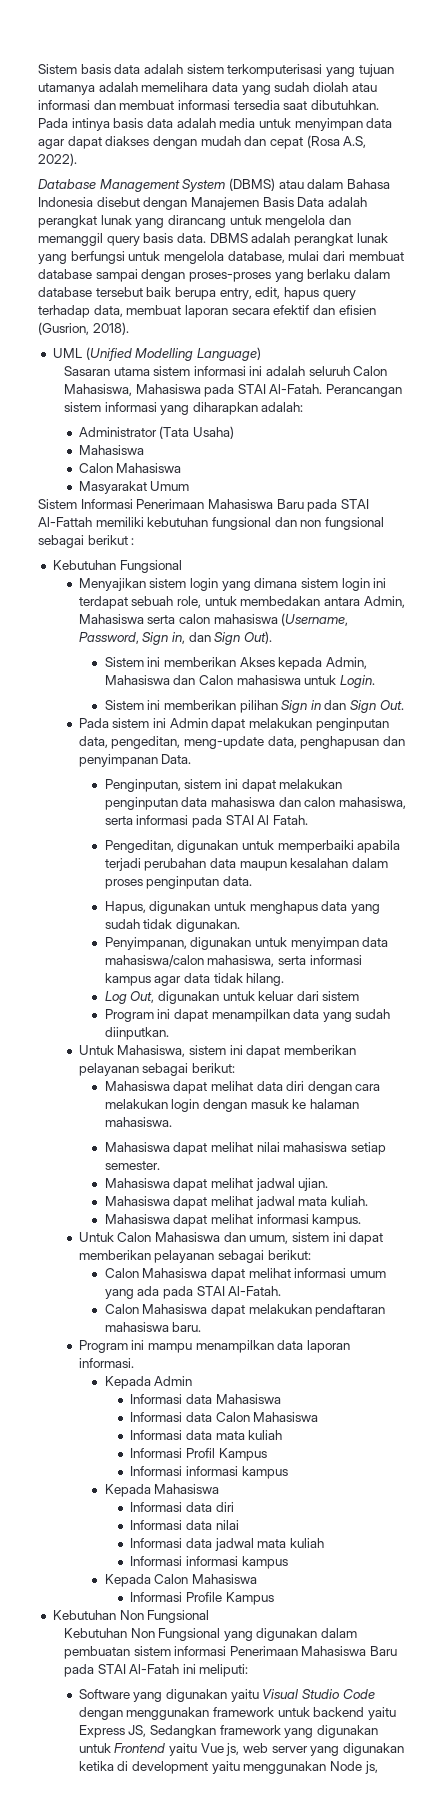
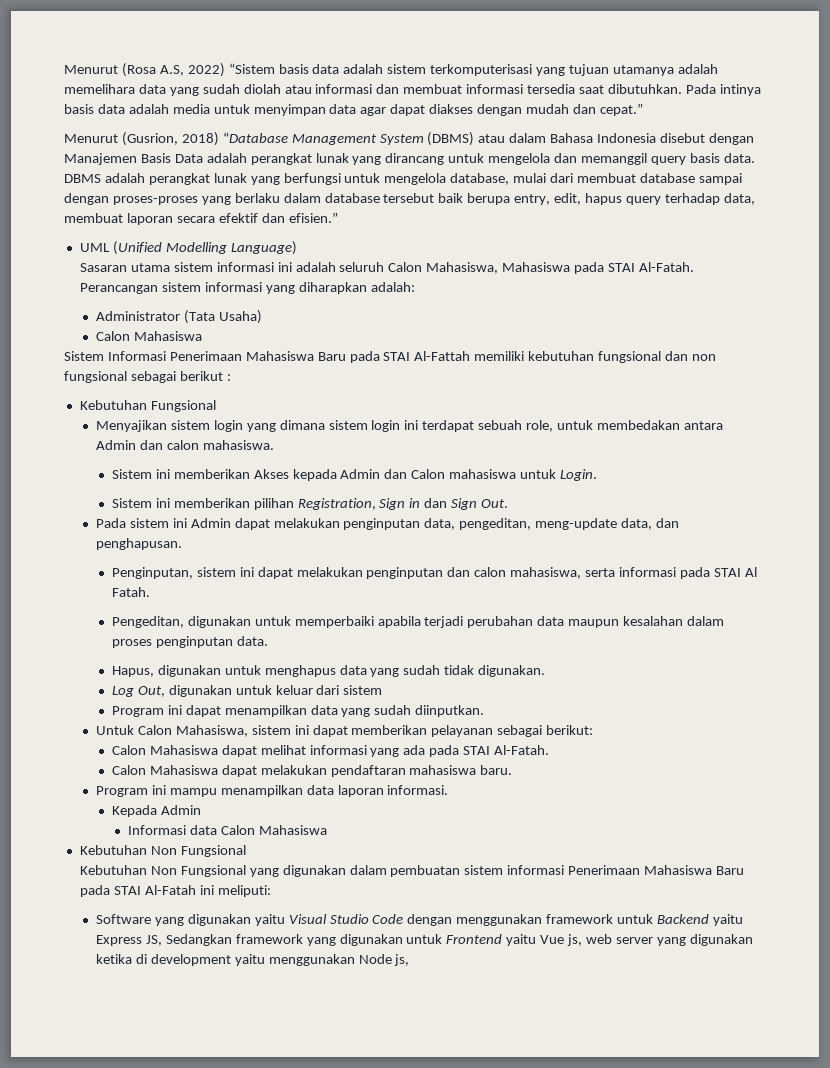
- Sistem basis data adalah sistem terkomputerisasi yang tujuan utamanya adalah memelihara data yang sudah diolah atau informasi dan membuat informasi tersedia saat dibutuhkan.
+ Menurut (Rosa A.S, 2022) “Sistem basis data adalah sistem terkomputerisasi yang tujuan utamanya adalah memelihara data yang sudah diolah atau informasi dan membuat informasi tersedia saat dibutuhkan.
- Pada intinya basis data adalah media untuk menyimpan data agar dapat diakses dengan mudah dan cepat (Rosa A.S, 2022).
- Database Management System (DBMS) atau dalam Bahasa Indonesia disebut dengan Manajemen Basis Data adalah perangkat lunak yang dirancang untuk mengelola dan memanggil query basis data.
+ Pada intinya basis data adalah media untuk menyimpan data agar dapat diakses dengan mudah dan cepat.”
+ Menurut (Gusrion, 2018) “Database Management System (DBMS) atau dalam Bahasa Indonesia disebut dengan Manajemen Basis Data adalah perangkat lunak yang dirancang untuk mengelola dan memanggil query basis data.
- DBMS adalah perangkat lunak yang berfungsi untuk mengelola database, mulai dari membuat database sampai dengan proses-proses yang berlaku dalam database tersebut baik berupa entry, edit, hapus query terhadap data, membuat laporan secara efektif dan efisien (Gusrion, 2018).
+ DBMS adalah perangkat lunak yang berfungsi untuk mengelola database, mulai dari membuat database sampai dengan proses-proses yang berlaku dalam database tersebut baik berupa entry, edit, hapus query terhadap data, membuat laporan secara efektif dan efisien.”
  Administrator (Tata Usaha)
- Mahasiswa
  Calon Mahasiswa
- Masyarakat Umum
- Menyajikan sistem login yang dimana sistem login ini terdapat sebuah role, untuk membedakan antara Admin, Mahasiswa serta calon mahasiswa (Username, Password, Sign in, dan Sign Out).
+ Menyajikan sistem login yang dimana sistem login ini terdapat sebuah role, untuk membedakan antara Admin dan calon mahasiswa.
- Sistem ini memberikan Akses kepada Admin, Mahasiswa dan Calon mahasiswa untuk Login.
+ Sistem ini memberikan Akses kepada Admin dan Calon mahasiswa untuk Login.
- Sistem ini memberikan pilihan Sign in dan Sign Out.
+ Sistem ini memberikan pilihan Registration, Sign in dan Sign Out.
- Pada sistem ini Admin dapat melakukan penginputan data, pengeditan, meng-update data, penghapusan dan penyimpanan Data.
+ Pada sistem ini Admin dapat melakukan penginputan data, pengeditan, meng-update data, dan penghapusan.
- Penginputan, sistem ini dapat melakukan penginputan data mahasiswa dan calon mahasiswa, serta informasi pada STAI Al Fatah.
+ Penginputan, sistem ini dapat melakukan penginputan dan calon mahasiswa, serta informasi pada STAI Al Fatah.
- Penyimpanan, digunakan untuk menyimpan data mahasiswa/calon mahasiswa, serta informasi kampus agar data tidak hilang.
- Untuk Mahasiswa, sistem ini dapat memberikan pelayanan sebagai berikut:
+ Untuk Calon Mahasiswa, sistem ini dapat memberikan pelayanan sebagai berikut:
- Mahasiswa dapat melihat data diri dengan cara melakukan login dengan masuk ke halaman mahasiswa.
- Mahasiswa dapat melihat nilai mahasiswa setiap semester.
- Mahasiswa dapat melihat jadwal ujian.
- Mahasiswa dapat melihat jadwal mata kuliah.
- Mahasiswa dapat melihat informasi kampus.
- Untuk Calon Mahasiswa dan umum, sistem ini dapat memberikan pelayanan sebagai berikut:
- Calon Mahasiswa dapat melihat informasi umum yang ada pada STAI Al-Fatah.
+ Calon Mahasiswa dapat melihat informasi yang ada pada STAI Al-Fatah.
- Informasi data Mahasiswa
- Informasi data mata kuliah
- Informasi Profil Kampus
- Informasi informasi kampus
- Kepada Mahasiswa
- Informasi data diri
- Informasi data nilai
- Informasi data jadwal mata kuliah
- Informasi informasi kampus
- Kepada Calon Mahasiswa
- Informasi Profile Kampus
- Software yang digunakan yaitu Visual Studio Code dengan menggunakan framework untuk backend yaitu Express JS, Sedangkan framework yang digunakan untuk Frontend yaitu Vue js, web server yang digunakan ketika di development yaitu menggunakan Node js,
+ Software yang digunakan yaitu Visual Studio Code dengan menggunakan framework untuk Backend yaitu Express JS, Sedangkan framework yang digunakan untuk Frontend yaitu Vue js, web server yang digunakan ketika di development yaitu menggunakan Node js,

